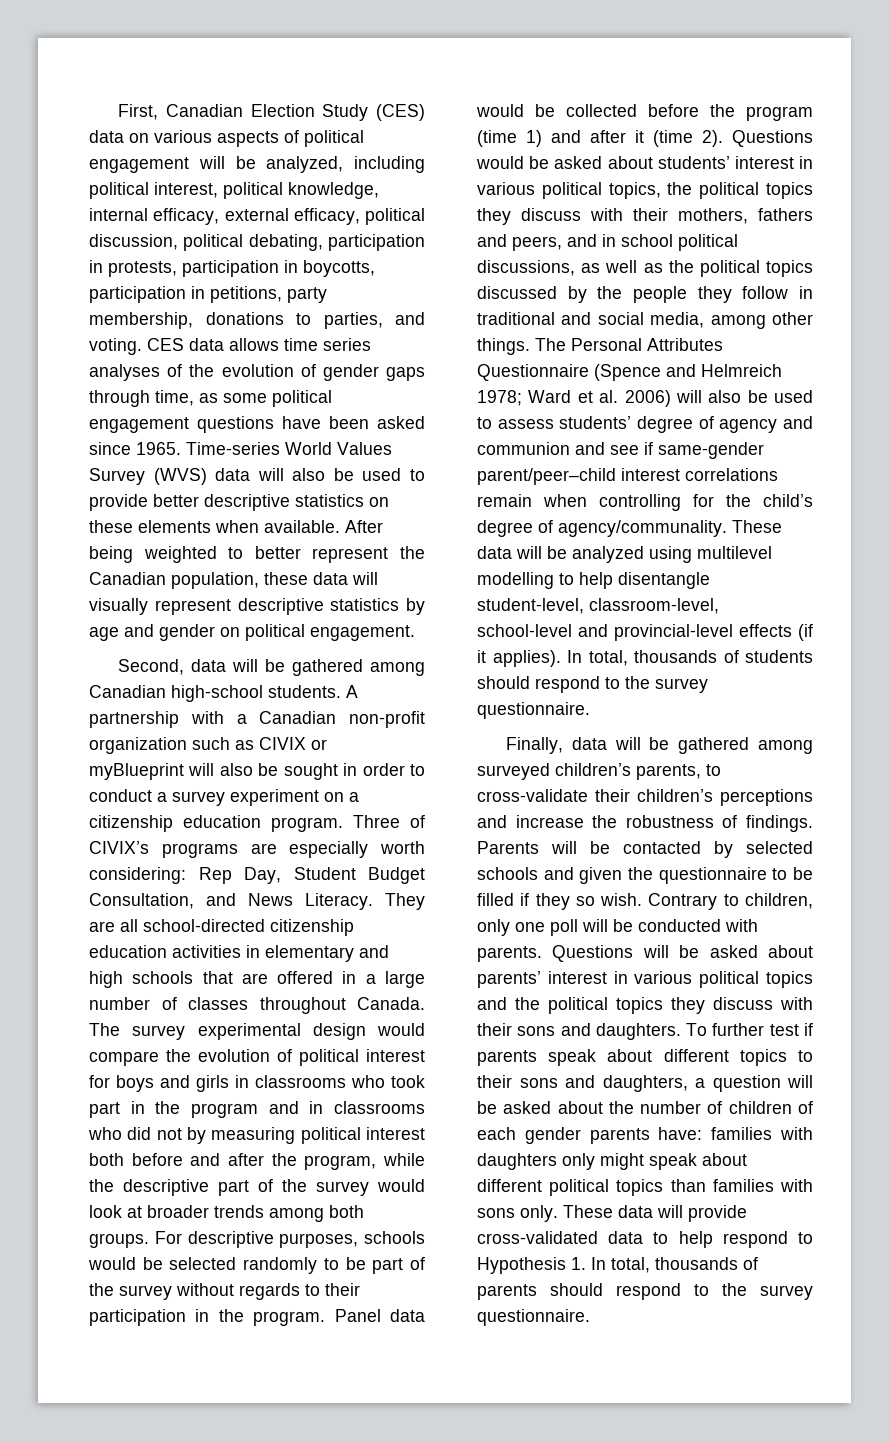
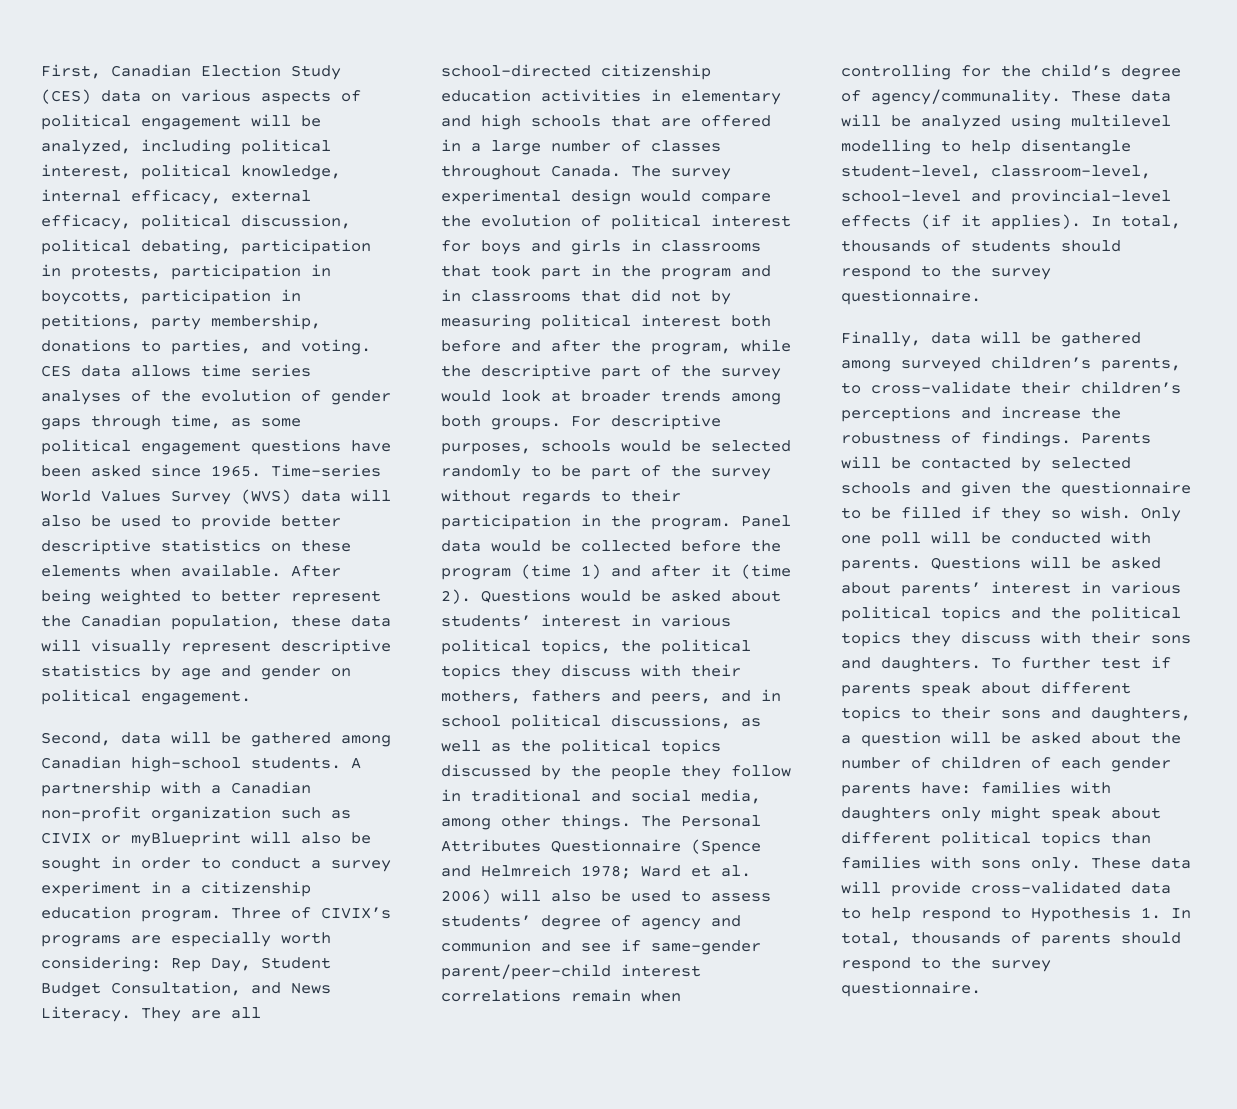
- A partnership with a Canadian non-profit organization such as CIVIX or myBlueprint will also be sought in order to conduct a survey experiment on a citizenship education program.
+ A partnership with a Canadian non-profit organization such as CIVIX or myBlueprint will also be sought in order to conduct a survey experiment in a citizenship education program.
- The survey experimental design would compare the evolution of political interest for boys and girls in classrooms who took part in the program and in classrooms who did not by measuring political interest both before and after the program, while the descriptive part of the survey would look at broader trends among both groups.
+ The survey experimental design would compare the evolution of political interest for boys and girls in classrooms that took part in the program and in classrooms that did not by measuring political interest both before and after the program, while the descriptive part of the survey would look at broader trends among both groups.
- Contrary to children, only one poll will be conducted with parents.
+ Only one poll will be conducted with parents.

